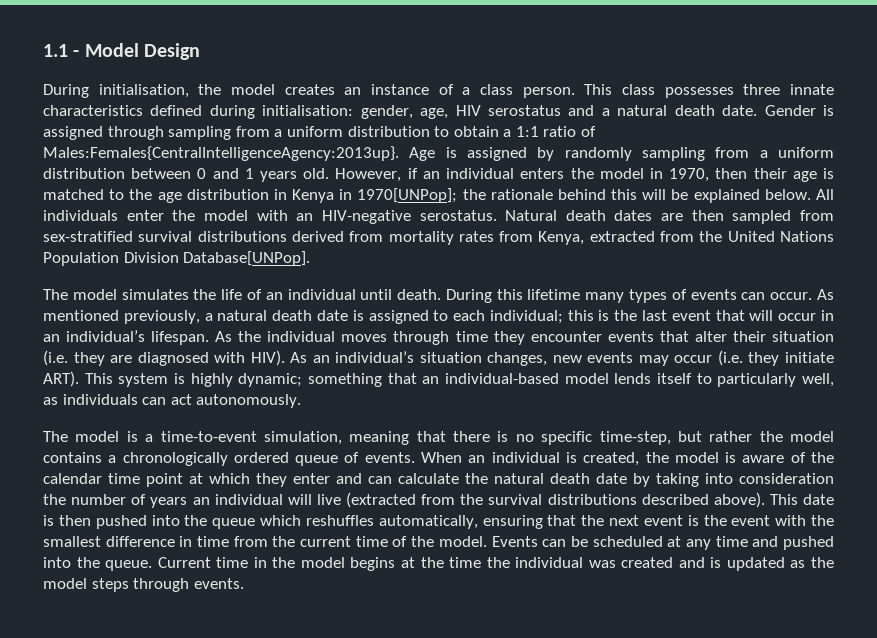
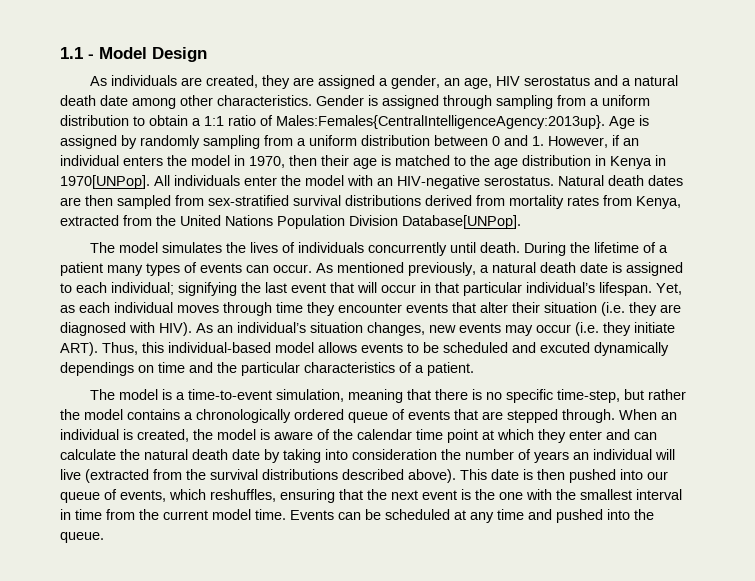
- During initialisation, the model creates an instance of a class person. This class possesses three innate characteristics defined during initialisation: gender, age, HIV serostatus and a natural death date.
+ As individuals are created, they are assigned a gender, an age, HIV serostatus and a natural death date among other characteristics.
- Age is assigned by randomly sampling from a uniform distribution between 0 and 1 years old. However, if an individual enters the model in 1970, then their age is matched to the age distribution in Kenya in 1970[UNPop]; the rationale behind this will be explained below.
+ Age is assigned by randomly sampling from a uniform distribution between 0 and 1. However, if an individual enters the model in 1970, then their age is matched to the age distribution in Kenya in 1970[UNPop].
- The model simulates the life of an individual until death. During this lifetime many types of events can occur.
+ The model simulates the lives of individuals concurrently until death. During the lifetime of a patient many types of events can occur.
- As mentioned previously, a natural death date is assigned to each individual; this is the last event that will occur in an individual’s lifespan. As the individual moves through time they encounter events that alter their situation (i.e. they are diagnosed with HIV).
+ As mentioned previously, a natural death date is assigned to each individual; signifying the last event that will occur in that particular individual’s lifespan. Yet, as each individual moves through time they encounter events that alter their situation (i.e. they are diagnosed with HIV).
- This system is highly dynamic; something that an individual-based model lends itself to particularly well, as individuals can act autonomously.
+ Thus, this individual-based model allows events to be scheduled and excuted dynamically dependings on time and the particular characteristics of a patient.
- The model is a time-to-event simulation, meaning that there is no specific time-step, but rather the model contains a chronologically ordered queue of events.
+ The model is a time-to-event simulation, meaning that there is no specific time-step, but rather the model contains a chronologically ordered queue of events that are stepped through.
- This date is then pushed into the queue which reshuffles automatically, ensuring that the next event is the event with the smallest difference in time from the current time of the model.
+ This date is then pushed into our queue of events, which reshuffles, ensuring that the next event is the one with the smallest interval in time from the current model time.
- Current time in the model begins at the time the individual was created and is updated as the model steps through events.

